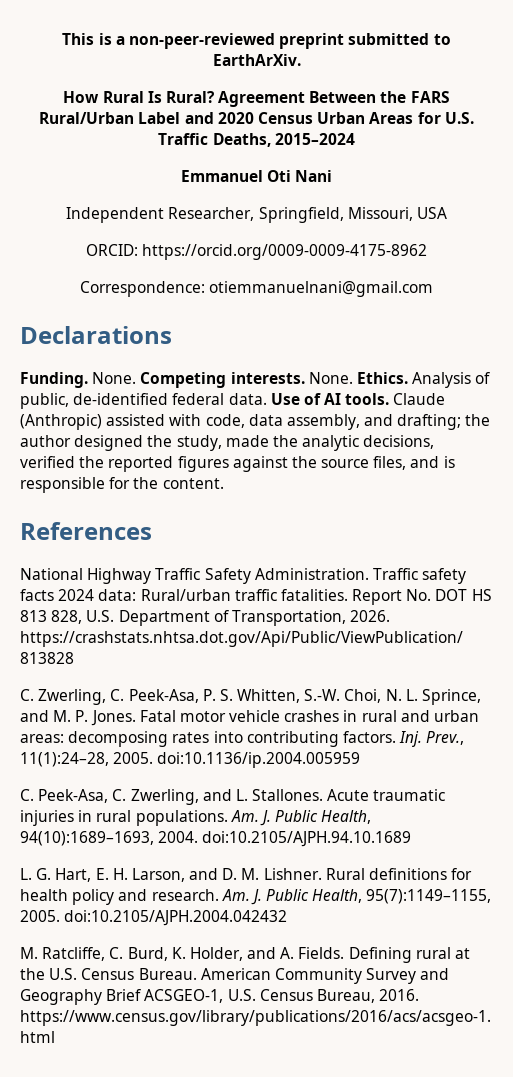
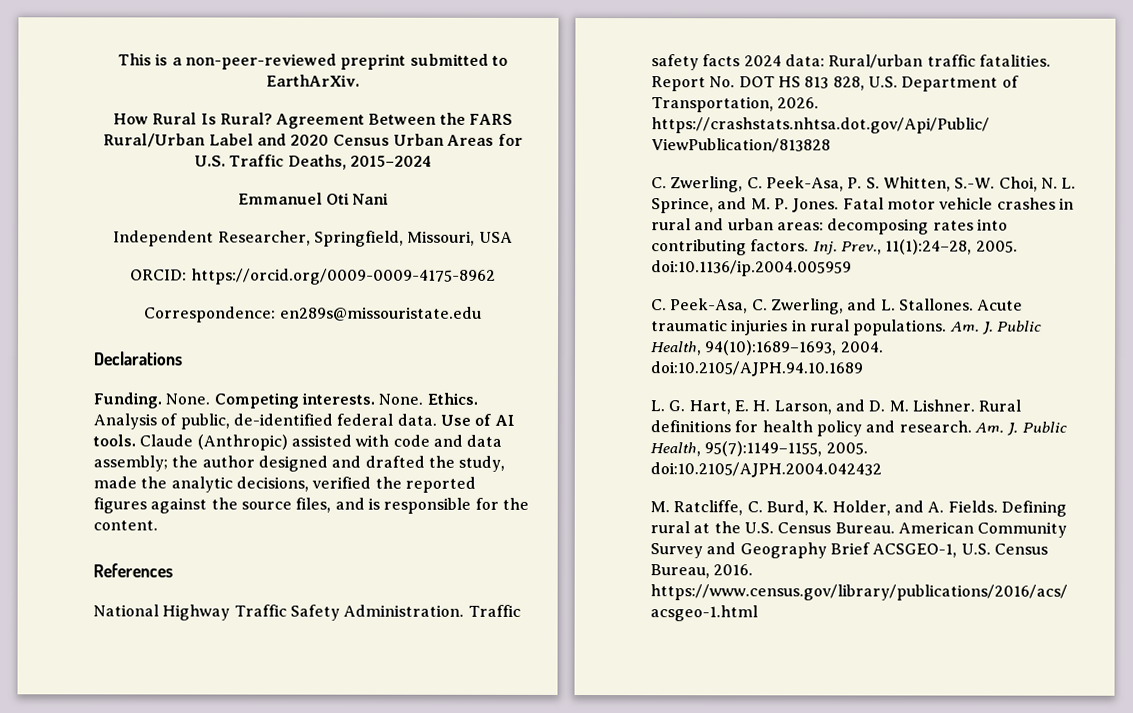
- Correspondence: otiemmanuelnani@gmail.com
+ Correspondence: en289s@missouristate.edu
- Claude (Anthropic) assisted with code, data assembly, and drafting; the author designed the study, made the analytic decisions, verified the reported figures against the source files, and is responsible for the content.
+ Claude (Anthropic) assisted with code and data assembly; the author designed and drafted the study, made the analytic decisions, verified the reported figures against the source files, and is responsible for the content.

